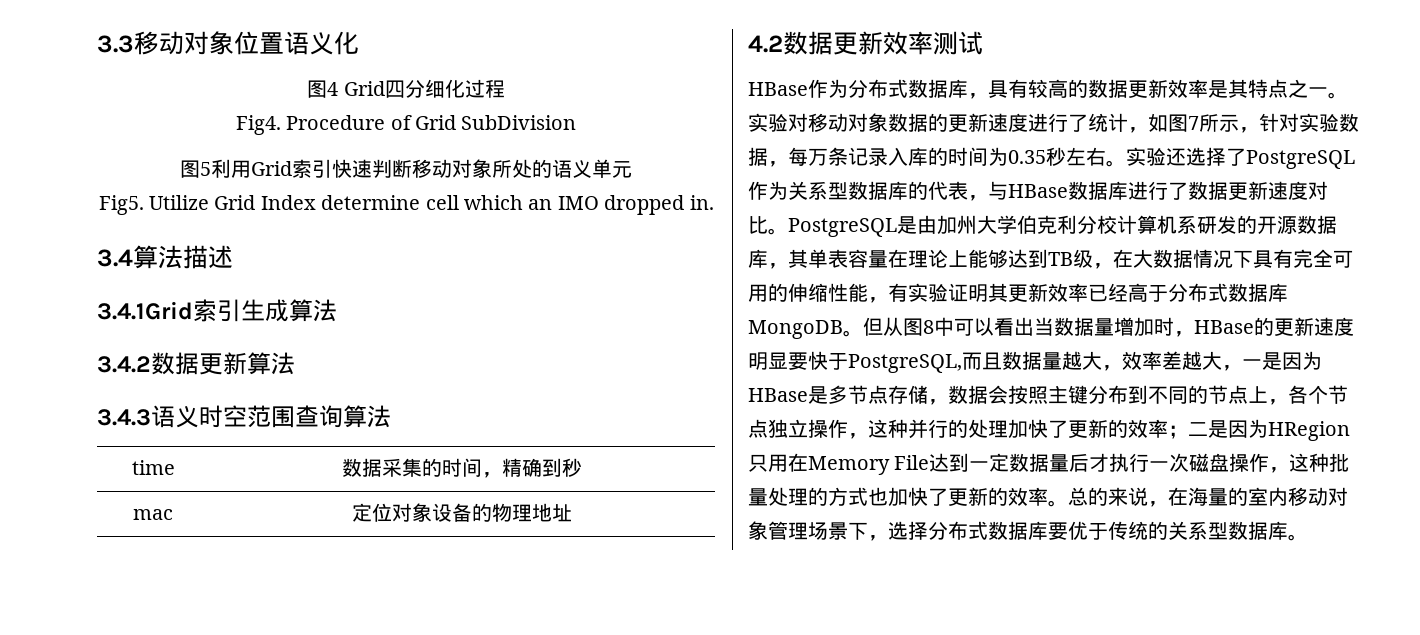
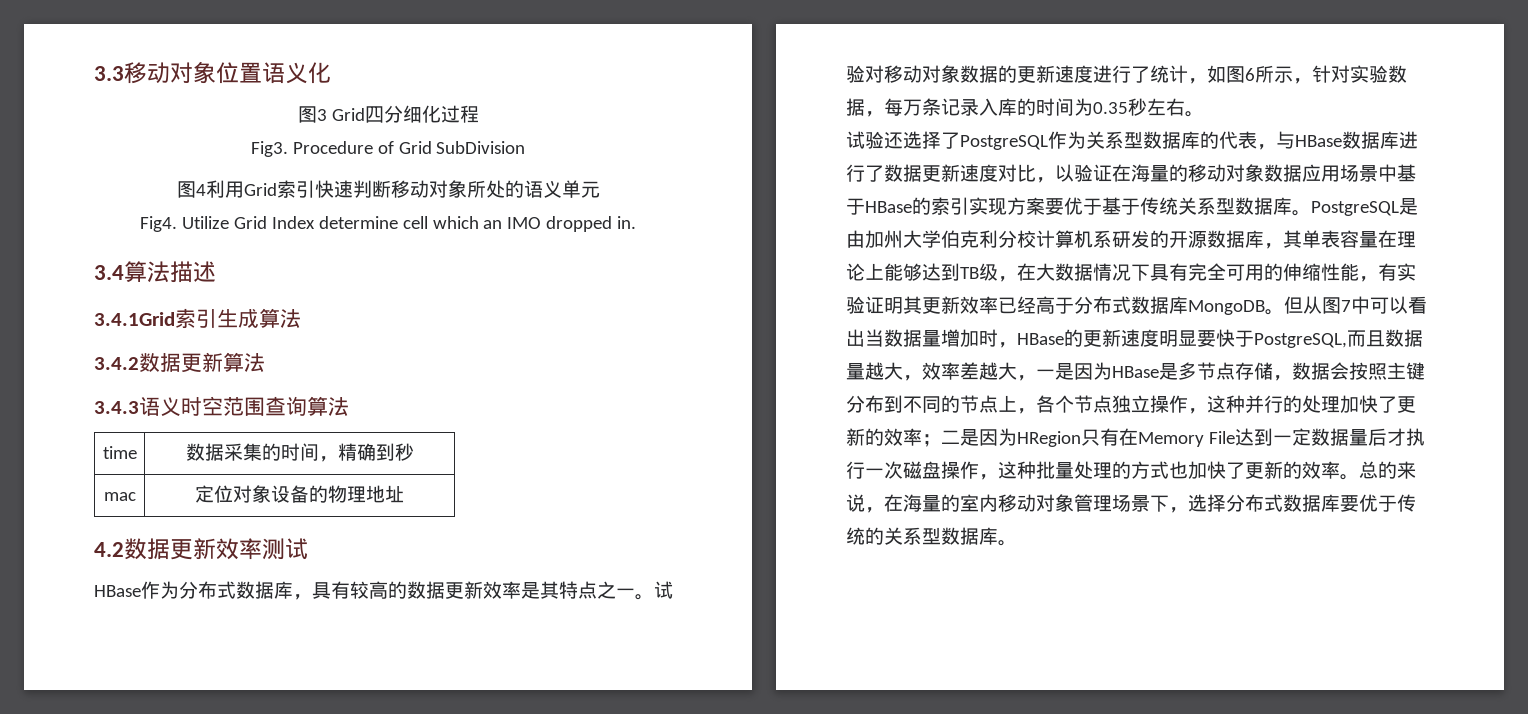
- 图4 Grid四分细化过程
+ 图3 Grid四分细化过程
- Fig4.
+ Fig3.
- 图5利用Grid索引快速判断移动对象所处的语义单元
+ 图4利用Grid索引快速判断移动对象所处的语义单元
- Fig5.
+ Fig4.
- 实验对移动对象数据的更新速度进行了统计，如图7所示，针对实验数据，每万条记录入库的时间为0.35秒左右。实验还选择了PostgreSQL作为关系型数据库的代表，与HBase数据库进行了数据更新速度对比。
+ 试验对移动对象数据的更新速度进行了统计，如图6所示，针对实验数据，每万条记录入库的时间为0.35秒左右。
+ 试验还选择了PostgreSQL作为关系型数据库的代表，与HBase数据库进行了数据更新速度对比，以验证在海量的移动对象数据应用场景中基于HBase的索引实现方案要优于基于传统关系型数据库。
- 但从图8中可以看出当数据量增加时，HBase的更新速度明显要快于PostgreSQL,而且数据量越大，效率差越大，一是因为HBase是多节点存储，数据会按照主键分布到不同的节点上，各个节点独立操作，这种并行的处理加快了更新的效率；
+ 但从图7中可以看出当数据量增加时，HBase的更新速度明显要快于PostgreSQL,而且数据量越大，效率差越大，一是因为HBase是多节点存储，数据会按照主键分布到不同的节点上，各个节点独立操作，这种并行的处理加快了更新的效率；
- 二是因为HRegion只用在Memory File达到一定数据量后才执行一次磁盘操作，这种批量处理的方式也加快了更新的效率。
+ 二是因为HRegion只有在Memory File达到一定数据量后才执行一次磁盘操作，这种批量处理的方式也加快了更新的效率。

